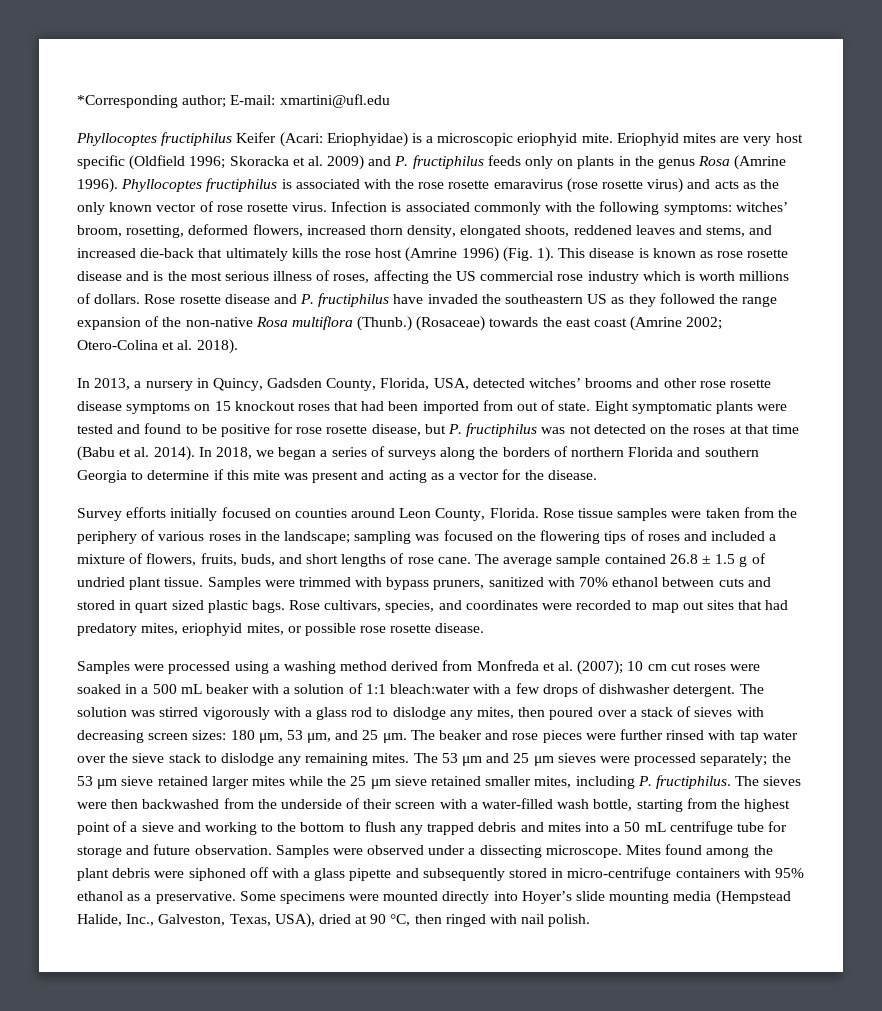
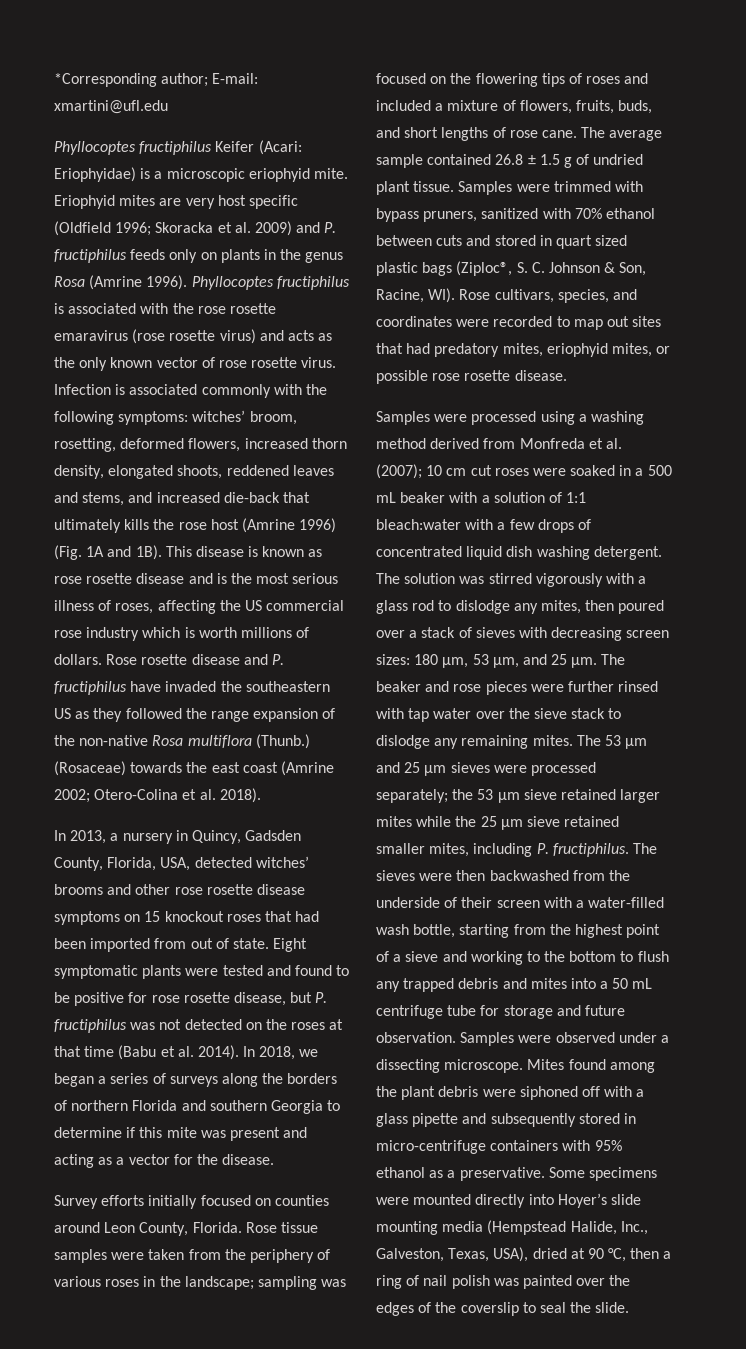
- Infection is associated commonly with the following symptoms: witches’ broom, rosetting, deformed flowers, increased thorn density, elongated shoots, reddened leaves and stems, and increased die-back that ultimately kills the rose host (Amrine 1996) (Fig. 1).
+ Infection is associated commonly with the following symptoms: witches’ broom, rosetting, deformed flowers, increased thorn density, elongated shoots, reddened leaves and stems, and increased die-back that ultimately kills the rose host (Amrine 1996) (Fig. 1A and 1B).
- Samples were trimmed with bypass pruners, sanitized with 70% ethanol between cuts and stored in quart sized plastic bags. Rose cultivars, species, and coordinates were recorded to map out sites that had predatory mites, eriophyid mites, or possible rose rosette disease.
+ Samples were trimmed with bypass pruners, sanitized with 70% ethanol between cuts and stored in quart sized plastic bags (Ziploc®, S. C. Johnson & Son, Racine, WI). Rose cultivars, species, and coordinates were recorded to map out sites that had predatory mites, eriophyid mites, or possible rose rosette disease.
- Samples were processed using a washing method derived from Monfreda et al. (2007); 10 cm cut roses were soaked in a 500 mL beaker with a solution of 1:1 bleach:water with a few drops of dishwasher detergent.
+ Samples were processed using a washing method derived from Monfreda et al. (2007); 10 cm cut roses were soaked in a 500 mL beaker with a solution of 1:1 bleach:water with a few drops of concentrated liquid dish washing detergent.
- Some specimens were mounted directly into Hoyer’s slide mounting media (Hempstead Halide, Inc., Galveston, Texas, USA), dried at 90 °C, then ringed with nail polish.
+ Some specimens were mounted directly into Hoyer’s slide mounting media (Hempstead Halide, Inc., Galveston, Texas, USA), dried at 90 °C, then a ring of nail polish was painted over the edges of the coverslip to seal the slide.

